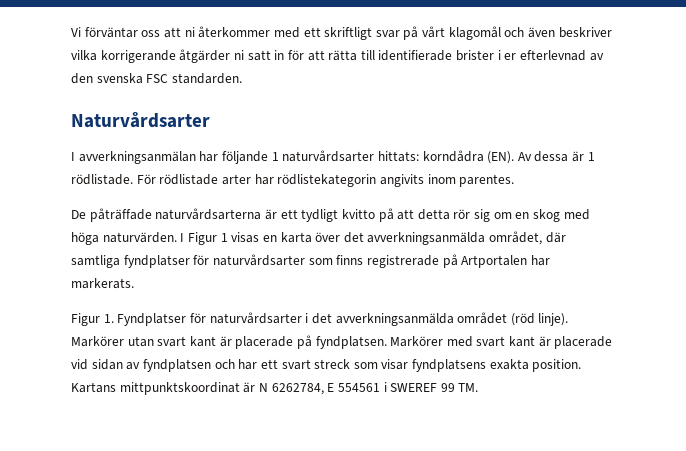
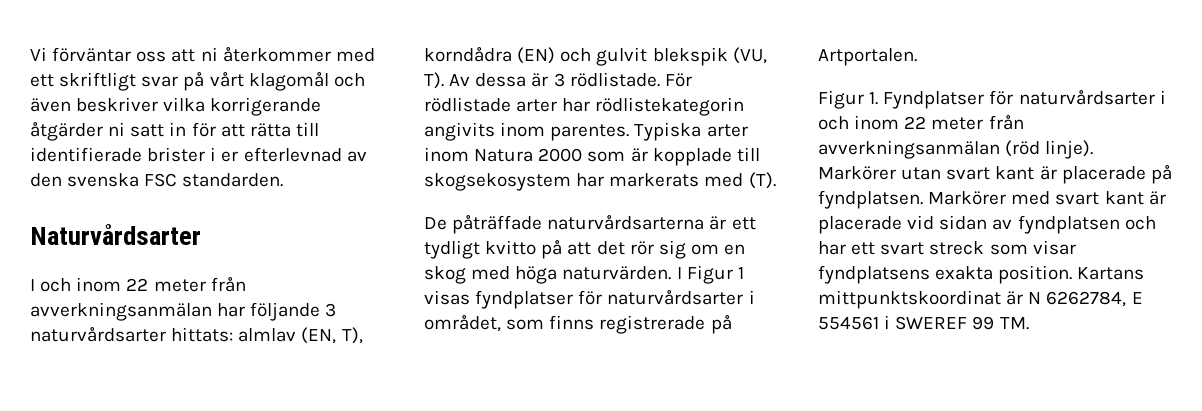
- I avverkningsanmälan har följande 1 naturvårdsarter hittats: korndådra (EN). Av dessa är 1 rödlistade.
+ I och inom 22 meter från avverkningsanmälan har följande 3 naturvårdsarter hittats: almlav (EN, T), korndådra (EN) och gulvit blekspik (VU, T). Av dessa är 3 rödlistade.
+ Typiska arter inom Natura 2000 som är kopplade till skogsekosystem har markerats med (T).
- De påträffade naturvårdsarterna är ett tydligt kvitto på att detta rör sig om en skog med höga naturvärden.
+ De påträffade naturvårdsarterna är ett tydligt kvitto på att det rör sig om en skog med höga naturvärden.
- I Figur 1 visas en karta över det avverkningsanmälda området, där samtliga fyndplatser för naturvårdsarter som finns registrerade på Artportalen har markerats.
+ I Figur 1 visas fyndplatser för naturvårdsarter i området, som finns registrerade på Artportalen.
- Figur 1. Fyndplatser för naturvårdsarter i det avverkningsanmälda området (röd linje).
+ Figur 1. Fyndplatser för naturvårdsarter i och inom 22 meter från avverkningsanmälan (röd linje).

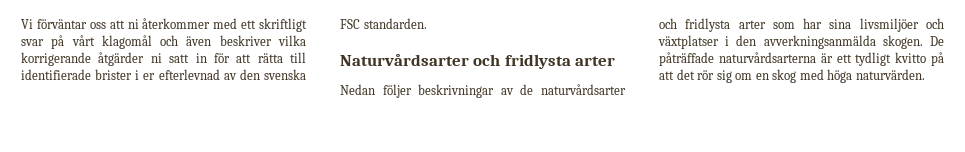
- Naturvårdsarter
- I och inom 22 meter från avverkningsanmälan har följande 3 naturvårdsarter hittats: almlav (EN, T), korndådra (EN) och gulvit blekspik (VU, T). Av dessa är 3 rödlistade. För rödlistade arter har rödlistekategorin angivits inom parentes. Typiska arter inom Natura 2000 som är kopplade till skogsekosystem har markerats med (T).
- De påträffade naturvårdsarterna är ett tydligt kvitto på att det rör sig om en skog med höga naturvärden. I Figur 1 visas fyndplatser för naturvårdsarter i området, som finns registrerade på Artportalen.
- Figur 1. Fyndplatser för naturvårdsarter i och inom 22 meter från avverkningsanmälan (röd linje). Markörer utan svart kant är placerade på fyndplatsen. Markörer med svart kant är placerade vid sidan av fyndplatsen och har ett svart streck som visar fyndplatsens exakta position. Kartans mittpunktskoordinat är N 6262784, E 554561 i SWEREF 99 TM.
+ Naturvårdsarter och fridlysta arter
+ Nedan följer beskrivningar av de naturvårdsarter och fridlysta arter som har sina livsmiljöer och växtplatser i den avverkningsanmälda skogen. De påträffade naturvårdsarterna är ett tydligt kvitto på att det rör sig om en skog med höga naturvärden.

